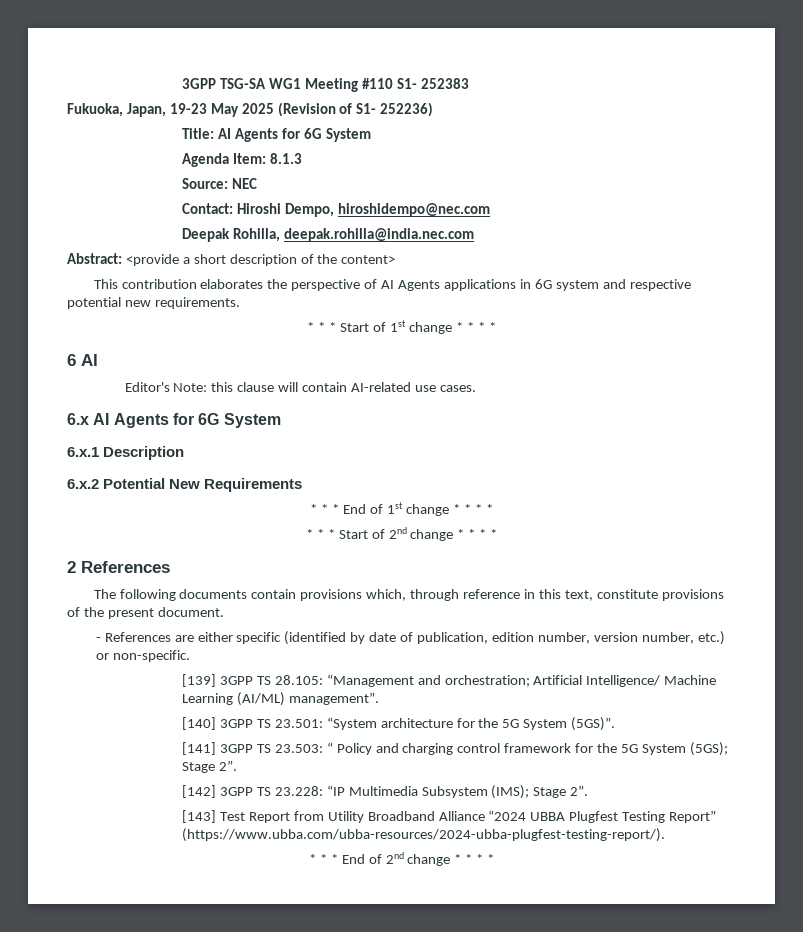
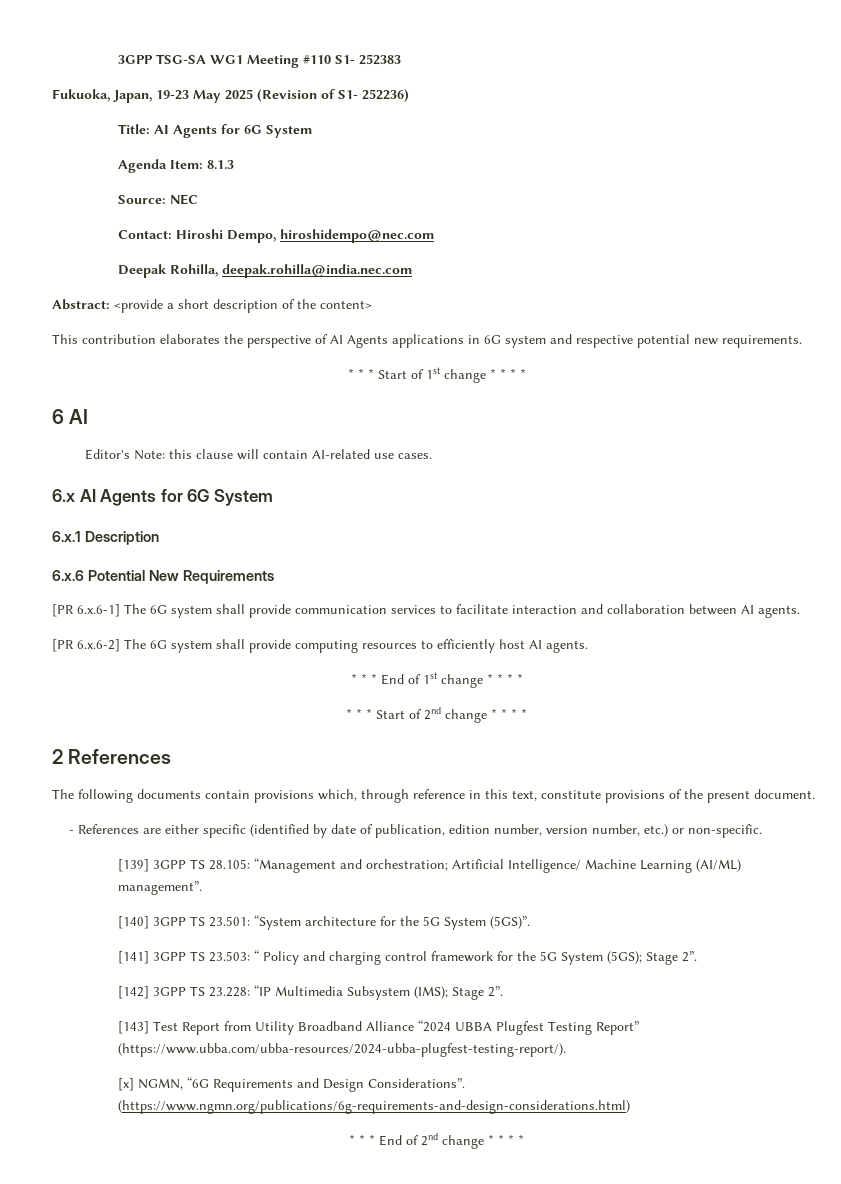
- 6.x.2 Potential New Requirements
+ 6.x.6 Potential New Requirements
+ [PR 6.x.6-1] The 6G system shall provide communication services to facilitate interaction and collaboration between AI agents.
+ [PR 6.x.6-2] The 6G system shall provide computing resources to efficiently host AI agents.
+ [x] NGMN, “6G Requirements and Design Considerations”. (https://www.ngmn.org/publications/6g-requirements-and-design-considerations.html)

